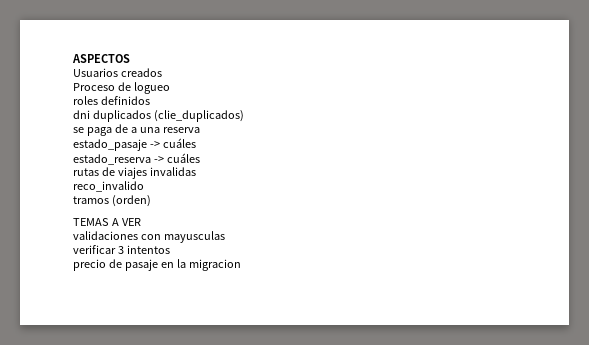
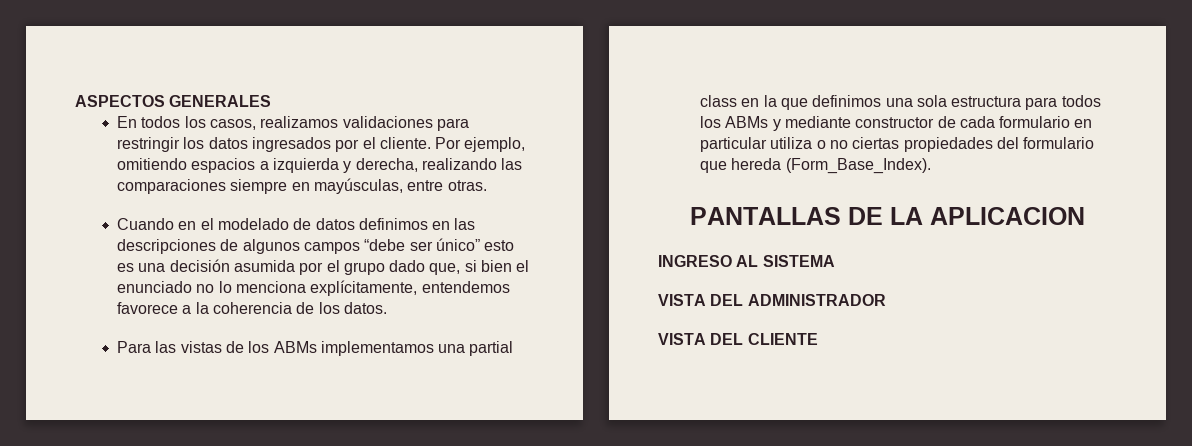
- ASPECTOS
- Usuarios creados
- Proceso de logueo
- roles definidos
- dni duplicados (clie_duplicados)
- se paga de a una reserva
- estado_pasaje -> cuáles
- estado_reserva -> cuáles
- rutas de viajes invalidas
- reco_invalido
- tramos (orden)
- TEMAS A VER
- validaciones con mayusculas
- verificar 3 intentos
- precio de pasaje en la migracion
+ ASPECTOS GENERALES
+ En todos los casos, realizamos validaciones para restringir los datos ingresados por el cliente. Por ejemplo, omitiendo espacios a izquierda y derecha, realizando las comparaciones siempre en mayúsculas, entre otras.
+ Cuando en el modelado de datos definimos en las descripciones de algunos campos “debe ser único” esto es una decisión asumida por el grupo dado que, si bien el enunciado no lo menciona explícitamente, entendemos favorece a la coherencia de los datos.
+ Para las vistas de los ABMs implementamos una partial class en la que definimos una sola estructura para todos los ABMs y mediante constructor de cada formulario en particular utiliza o no ciertas propiedades del formulario que hereda (Form_Base_Index).
+ PANTALLAS DE LA APLICACION
+ INGRESO AL SISTEMA
+ VISTA DEL ADMINISTRADOR
+ VISTA DEL CLIENTE

